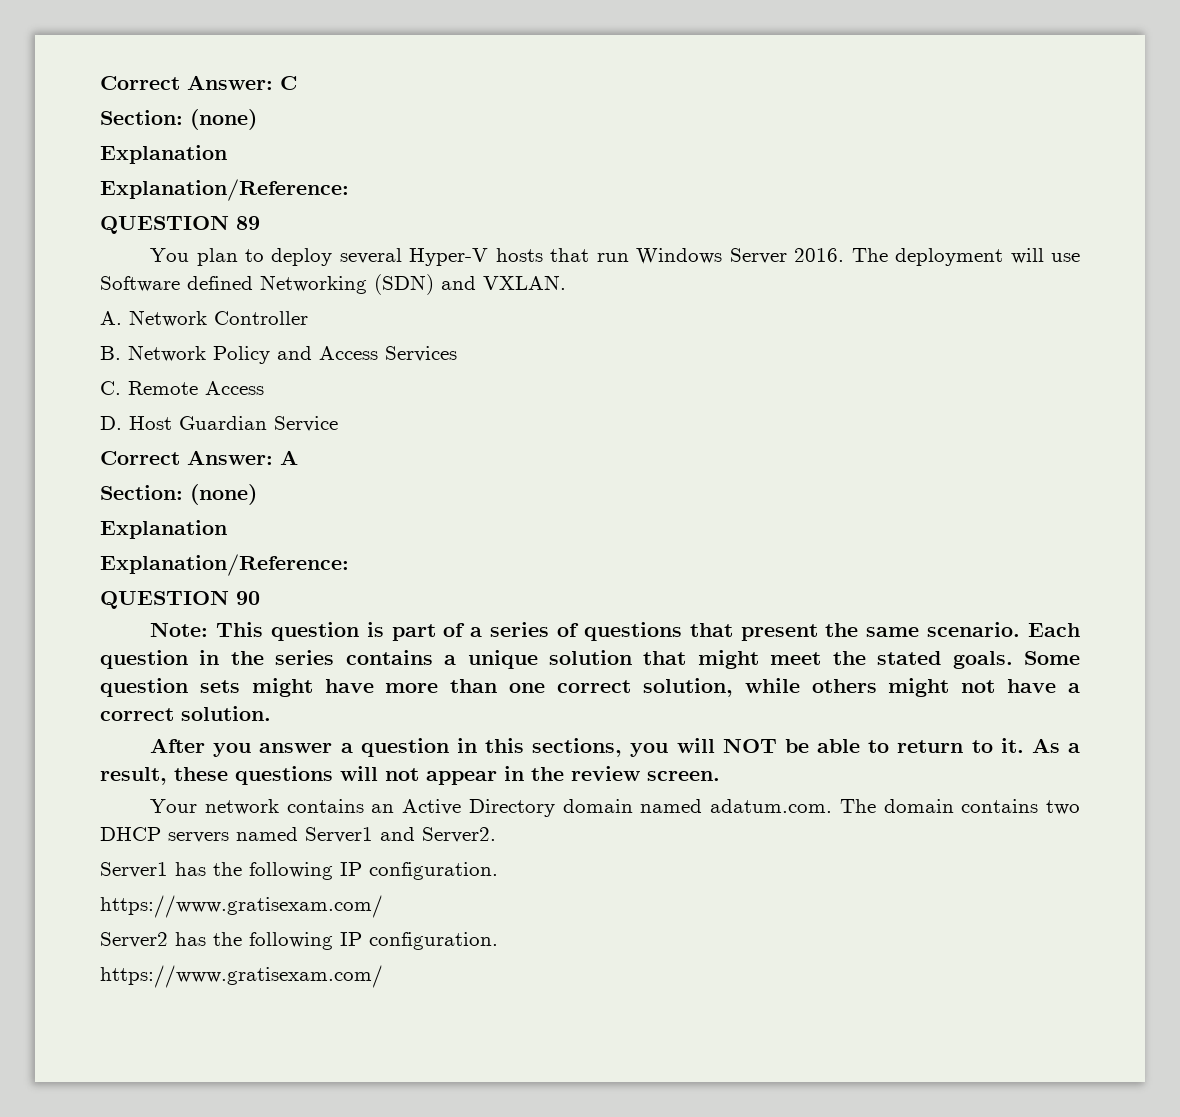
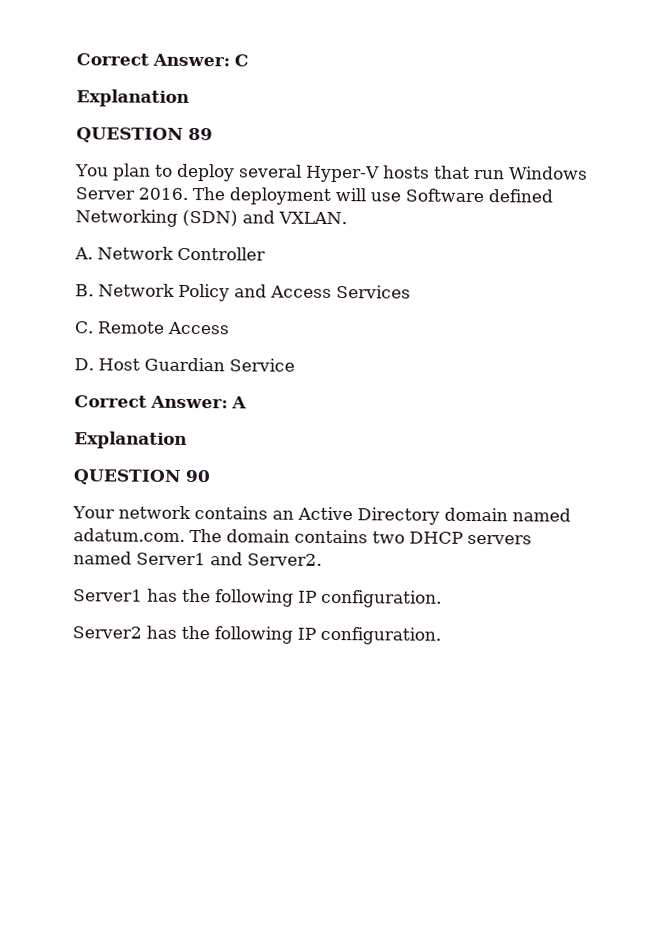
  Correct Answer: C
- Section: (none)
  Explanation
- Explanation/Reference:
  Correct Answer: A
- Section: (none)
  Explanation
- Explanation/Reference:
- Note: This question is part of a series of questions that present the same scenario. Each question in the series contains a unique solution that might meet the stated goals. Some question sets might have more than one correct solution, while others might not have a correct solution.
- After you answer a question in this sections, you will NOT be able to return to it. As a result, these questions will not appear in the review screen.
  Server1 has the following IP configuration.
- https://www.gratisexam.com/
  Server2 has the following IP configuration.
- https://www.gratisexam.com/

